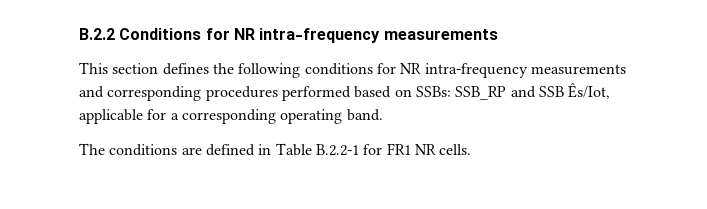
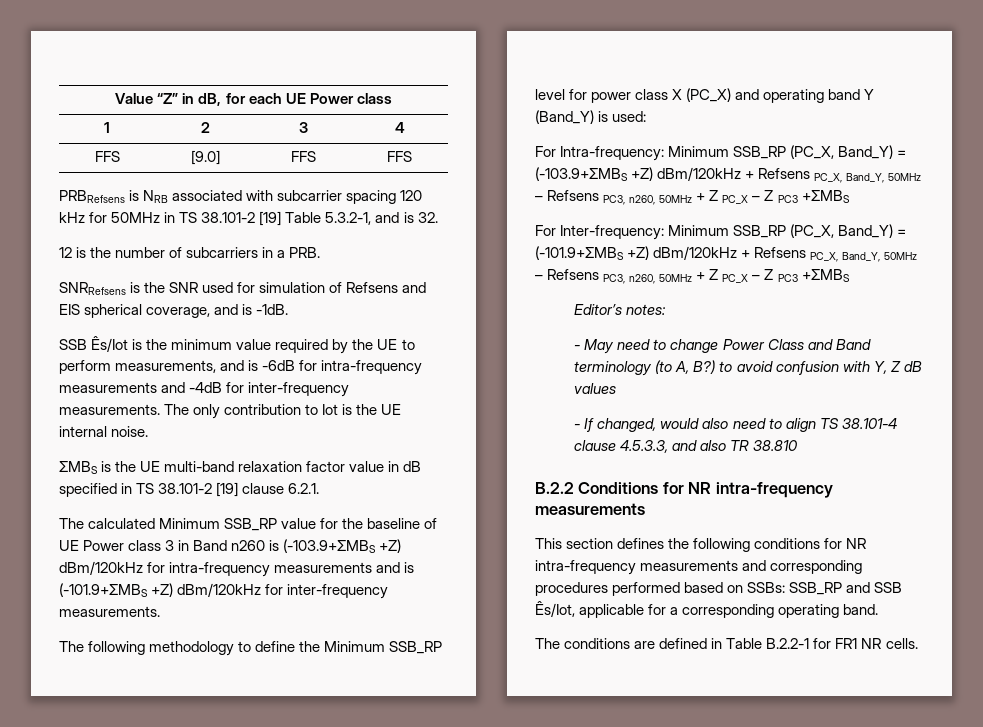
+ Value “Z” in dB, for each UE Power class
+ 1 | 2 | 3 | 4
+ FFS | [9.0] | FFS | FFS
+ PRBRefsens is NRB associated with subcarrier spacing 120 kHz for 50MHz in TS 38.101-2 [19] Table 5.3.2-1, and is 32.
+ 12 is the number of subcarriers in a PRB.
+ SNRRefsens is the SNR used for simulation of Refsens and EIS spherical coverage, and is -1dB.
+ SSB Ês/Iot is the minimum value required by the UE to perform measurements, and is -6dB for intra-frequency measurements and -4dB for inter-frequency measurements. The only contribution to Iot is the UE internal noise.
+ ΣMBS is the UE multi-band relaxation factor value in dB specified in TS 38.101-2 [19] clause 6.2.1.
+ The calculated Minimum SSB_RP value for the baseline of UE Power class 3 in Band n260 is (-103.9+ΣMBS +Z) dBm/120kHz for intra-frequency measurements and is (-101.9+ΣMBS +Z) dBm/120kHz for inter-frequency measurements.
+ The following methodology to define the Minimum SSB_RP level for power class X (PC_X) and operating band Y (Band_Y) is used:
+ For Intra-frequency: Minimum SSB_RP (PC_X, Band_Y) = (-103.9+ΣMBS +Z) dBm/120kHz + Refsens PC_X, Band_Y, 50MHz – Refsens PC3, n260, 50MHz + Z PC_X – Z PC3 +ΣMBS
+ For Inter-frequency: Minimum SSB_RP (PC_X, Band_Y) = (-101.9+ΣMBS +Z) dBm/120kHz + Refsens PC_X, Band_Y, 50MHz – Refsens PC3, n260, 50MHz + Z PC_X – Z PC3 +ΣMBS
+ Editor’s notes:
+ - May need to change Power Class and Band terminology (to A, B?) to avoid confusion with Y, Z dB values
+ - If changed, would also need to align TS 38.101-4 clause 4.5.3.3, and also TR 38.810

